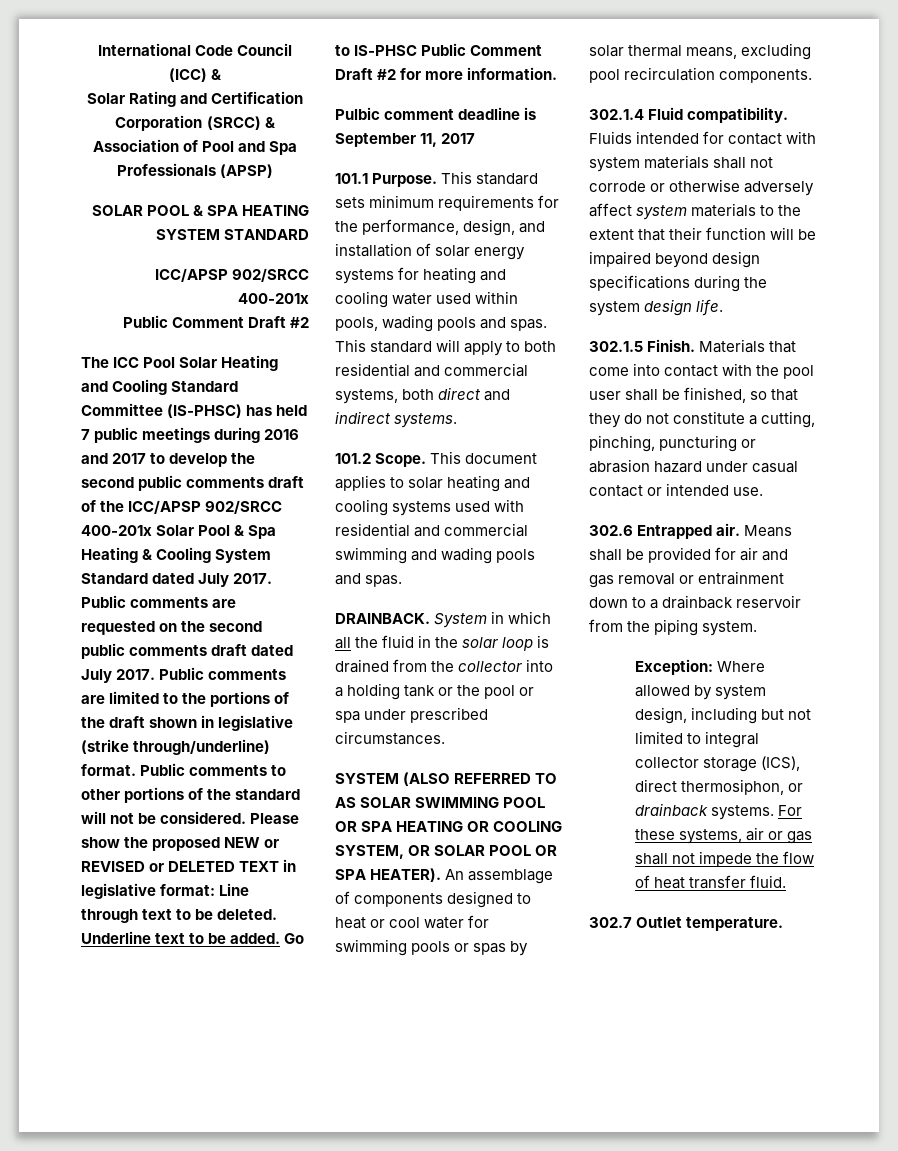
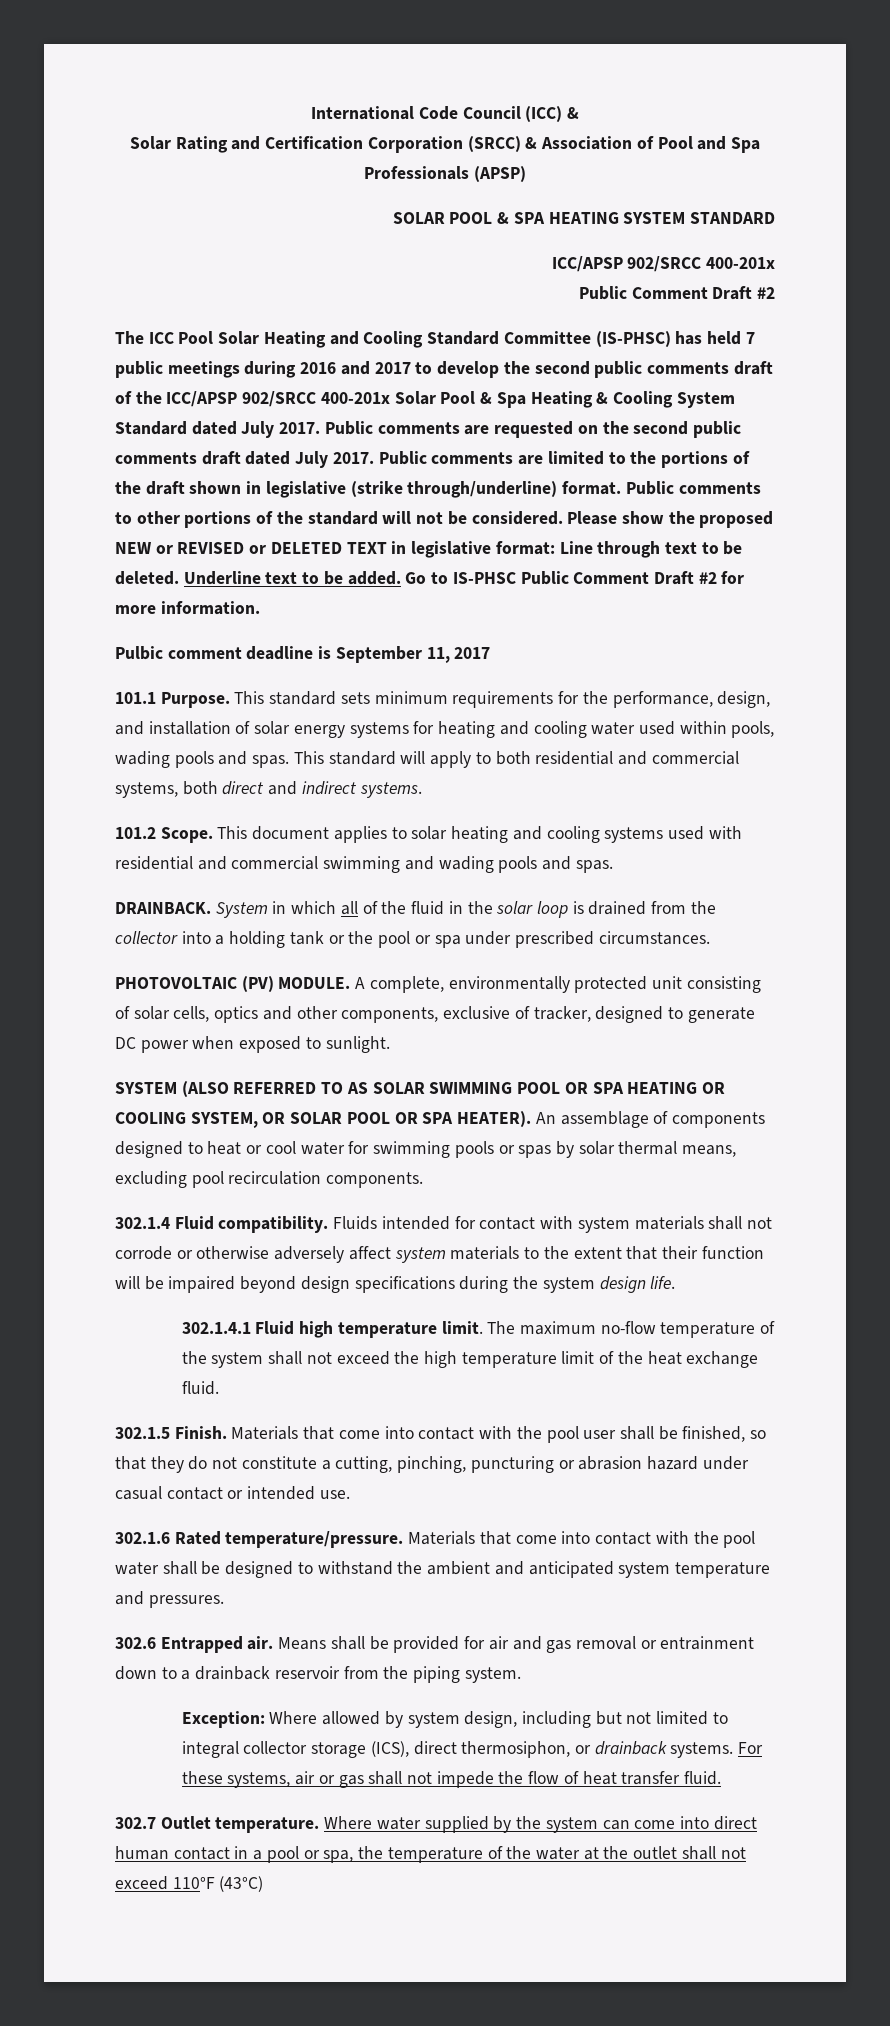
- System in which all the fluid in the solar loop is drained from the collector into a holding tank or the pool or spa under prescribed circumstances.
+ System in which all of the fluid in the solar loop is drained from the collector into a holding tank or the pool or spa under prescribed circumstances.
+ PHOTOVOLTAIC (PV) MODULE. A complete, environmentally protected unit consisting of solar cells, optics and other components, exclusive of tracker, designed to generate DC power when exposed to sunlight.
+ 302.1.4.1 Fluid high temperature limit. The maximum no-flow temperature of the system shall not exceed the high temperature limit of the heat exchange fluid.
+ 302.1.6 Rated temperature/pressure. Materials that come into contact with the pool water shall be designed to withstand the ambient and anticipated system temperature and pressures.
+ Where water supplied by the system can come into direct human contact in a pool or spa, the temperature of the water at the outlet shall not exceed 110°F (43°C)

